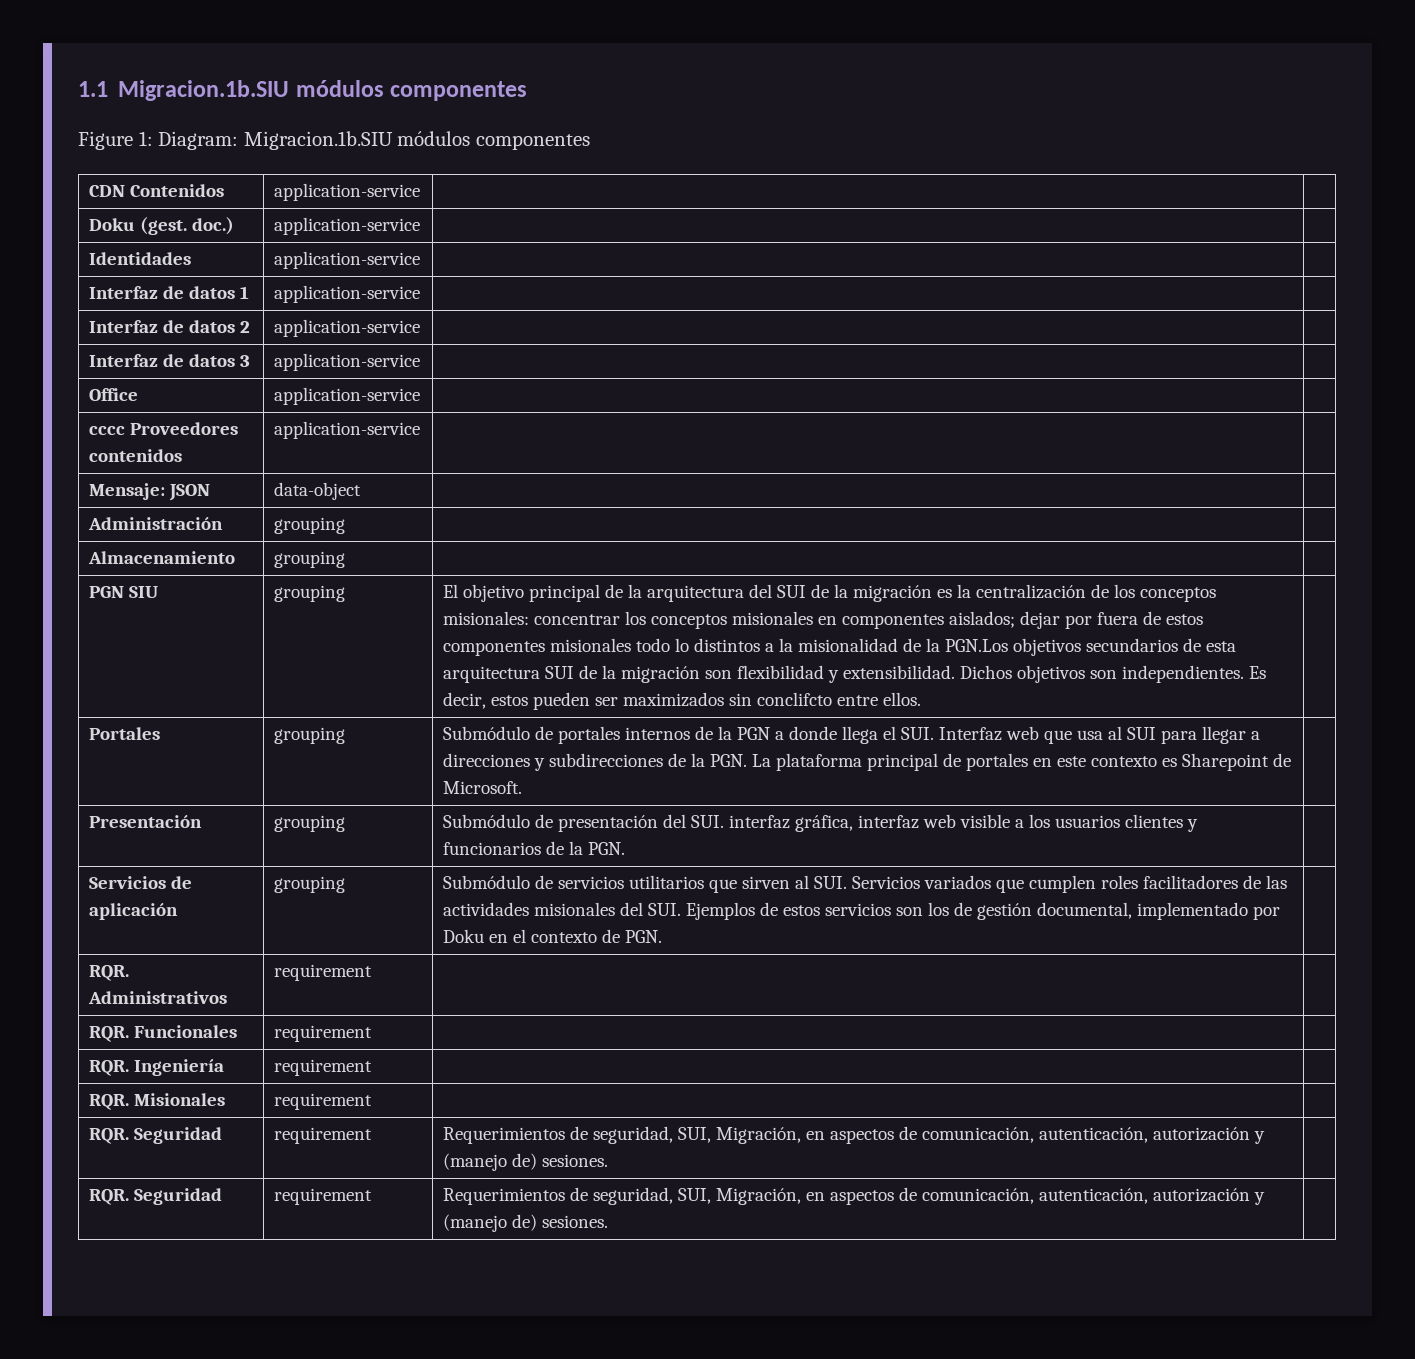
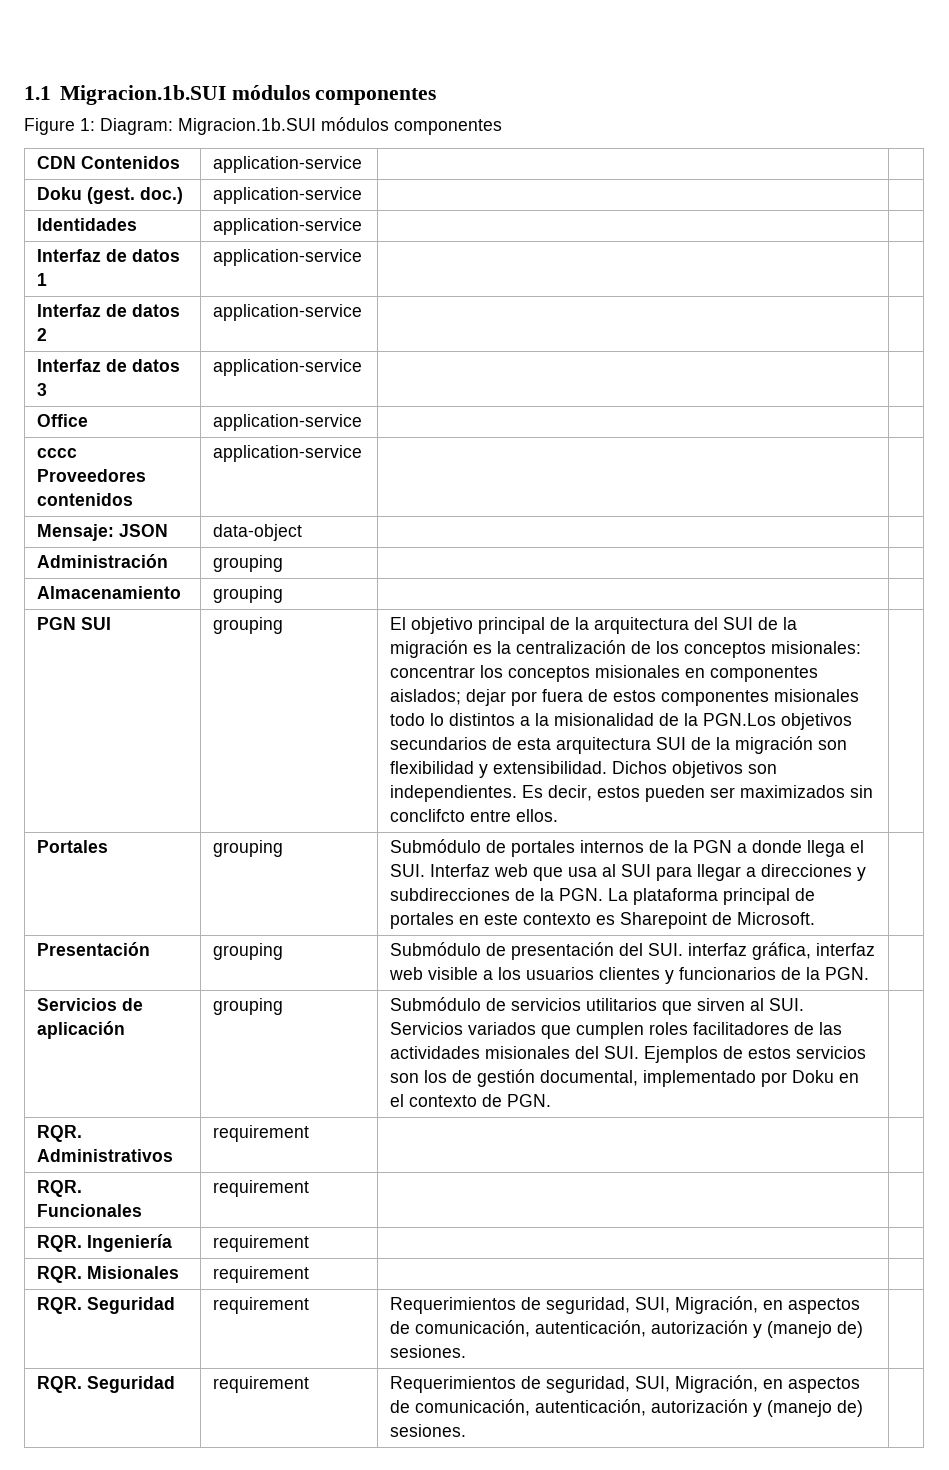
- 1.1 Migracion.1b.SIU módulos componentes
+ 1.1 Migracion.1b.SUI módulos componentes
- Figure 1: Diagram: Migracion.1b.SIU módulos componentes
+ Figure 1: Diagram: Migracion.1b.SUI módulos componentes
- PGN SIU
+ PGN SUI

